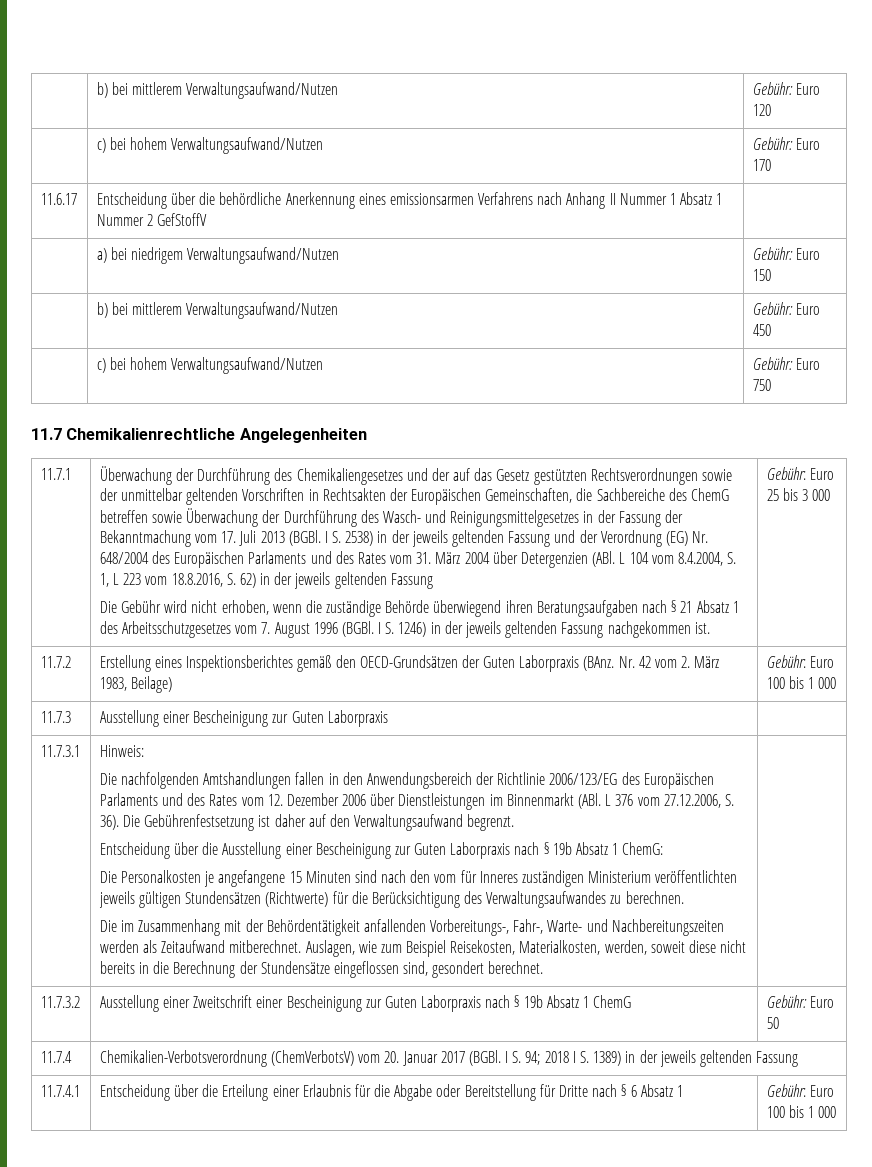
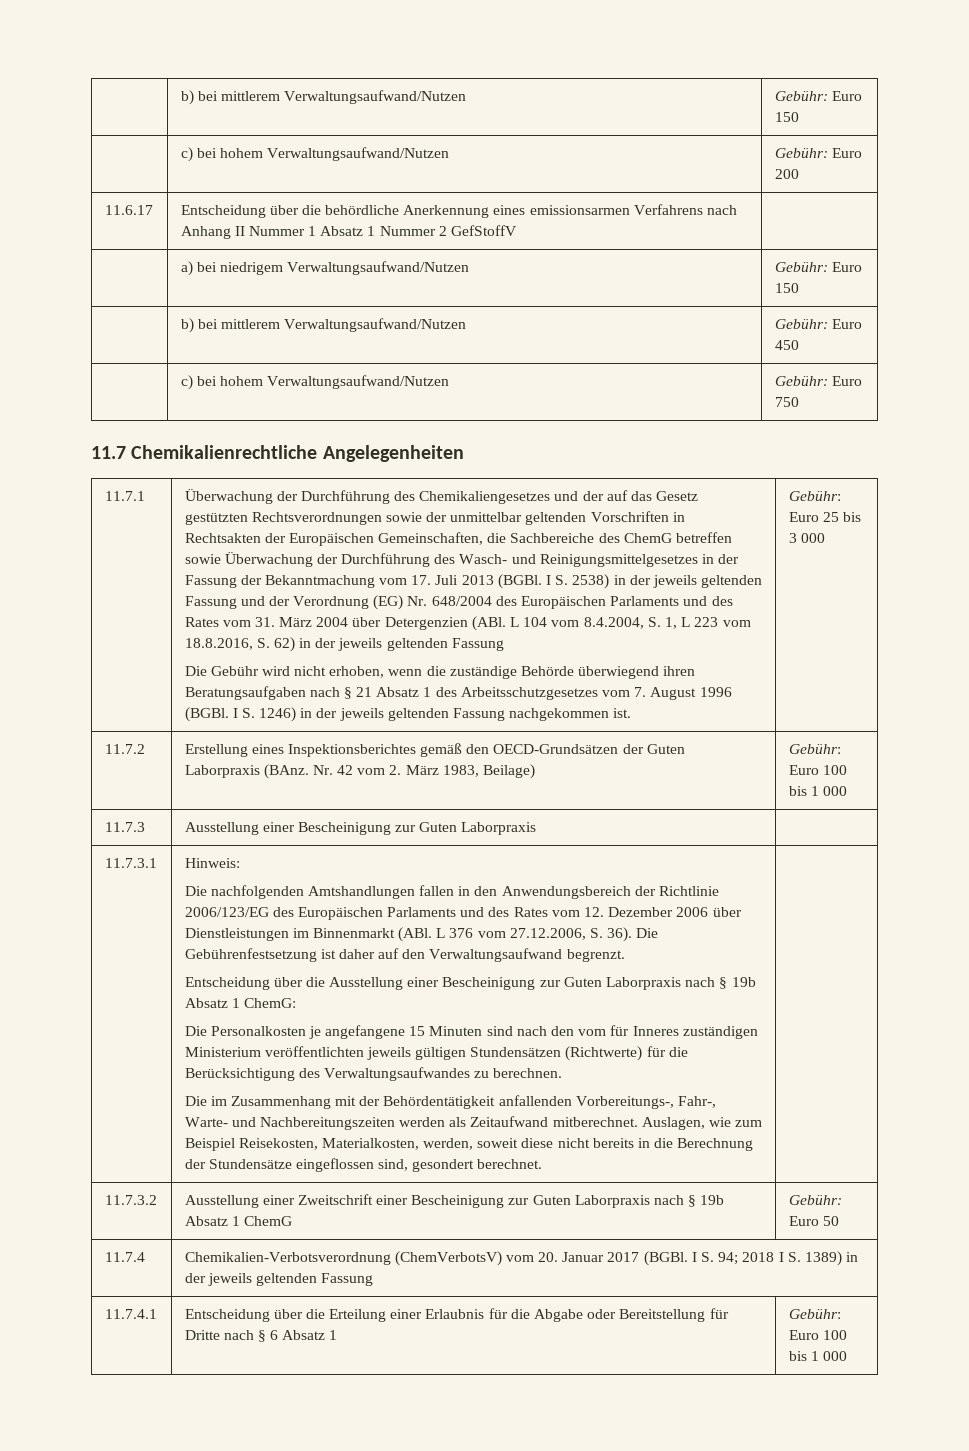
- | b) bei mittlerem Verwaltungsaufwand/Nutzen | Gebühr: Euro 120
- | c) bei hohem Verwaltungsaufwand/Nutzen | Gebühr: Euro 170
+ | b) bei mittlerem Verwaltungsaufwand/Nutzen | Gebühr: Euro 150
+ | c) bei hohem Verwaltungsaufwand/Nutzen | Gebühr: Euro 200

